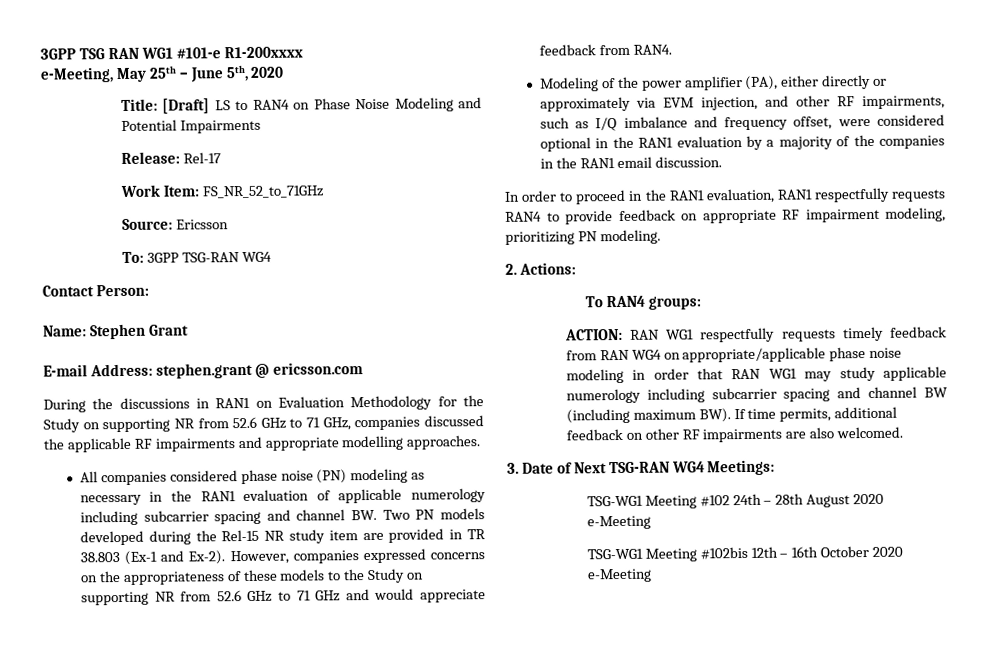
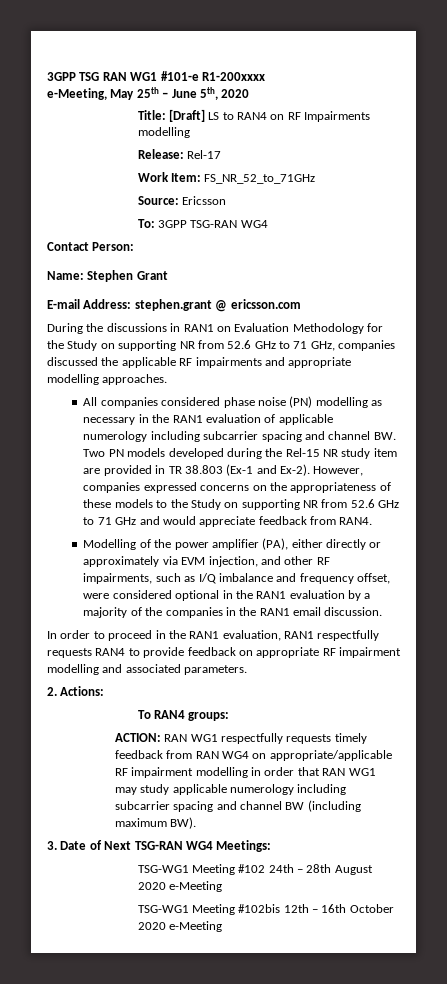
- Title: [Draft] LS to RAN4 on Phase Noise Modeling and Potential Impairments
+ Title: [Draft] LS to RAN4 on RF Impairments modelling
- All companies considered phase noise (PN) modeling as necessary in the RAN1 evaluation of applicable numerology including subcarrier spacing and channel BW. Two PN models developed during the Rel-15 NR study item are provided in TR 38.803 (Ex-1 and Ex-2).
+ All companies considered phase noise (PN) modelling as necessary in the RAN1 evaluation of applicable numerology including subcarrier spacing and channel BW. Two PN models developed during the Rel-15 NR study item are provided in TR 38.803 (Ex-1 and Ex-2).
- Modeling of the power amplifier (PA), either directly or approximately via EVM injection, and other RF impairments, such as I/Q imbalance and frequency offset, were considered optional in the RAN1 evaluation by a majority of the companies in the RAN1 email discussion.
+ Modelling of the power amplifier (PA), either directly or approximately via EVM injection, and other RF impairments, such as I/Q imbalance and frequency offset, were considered optional in the RAN1 evaluation by a majority of the companies in the RAN1 email discussion.
- In order to proceed in the RAN1 evaluation, RAN1 respectfully requests RAN4 to provide feedback on appropriate RF impairment modeling, prioritizing PN modeling.
+ In order to proceed in the RAN1 evaluation, RAN1 respectfully requests RAN4 to provide feedback on appropriate RF impairment modelling and associated parameters.
- ACTION: RAN WG1 respectfully requests timely feedback from RAN WG4 on appropriate/applicable phase noise modeling in order that RAN WG1 may study applicable numerology including subcarrier spacing and channel BW (including maximum BW). If time permits, additional feedback on other RF impairments are also welcomed.
+ ACTION: RAN WG1 respectfully requests timely feedback from RAN WG4 on appropriate/applicable RF impairment modelling in order that RAN WG1 may study applicable numerology including subcarrier spacing and channel BW (including maximum BW).

